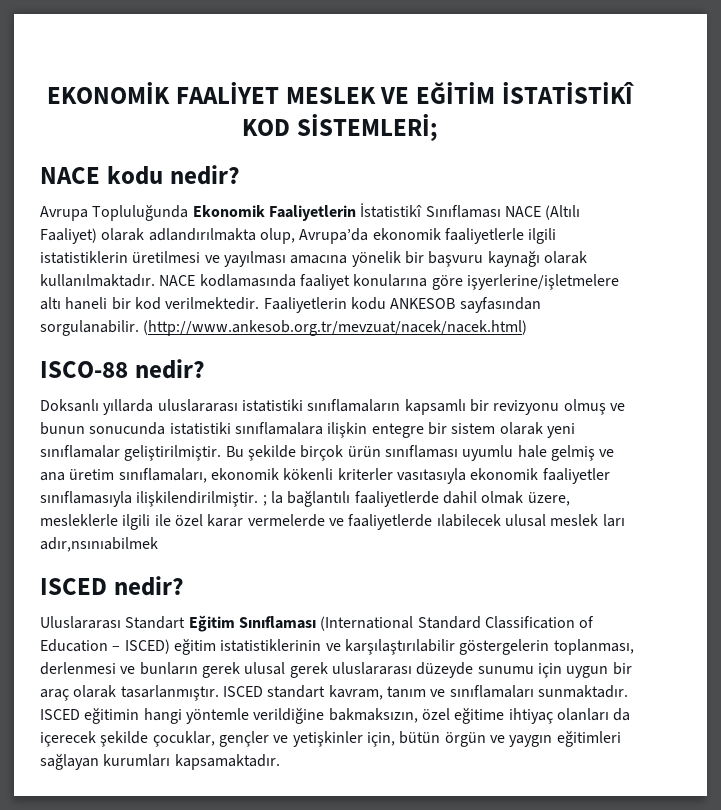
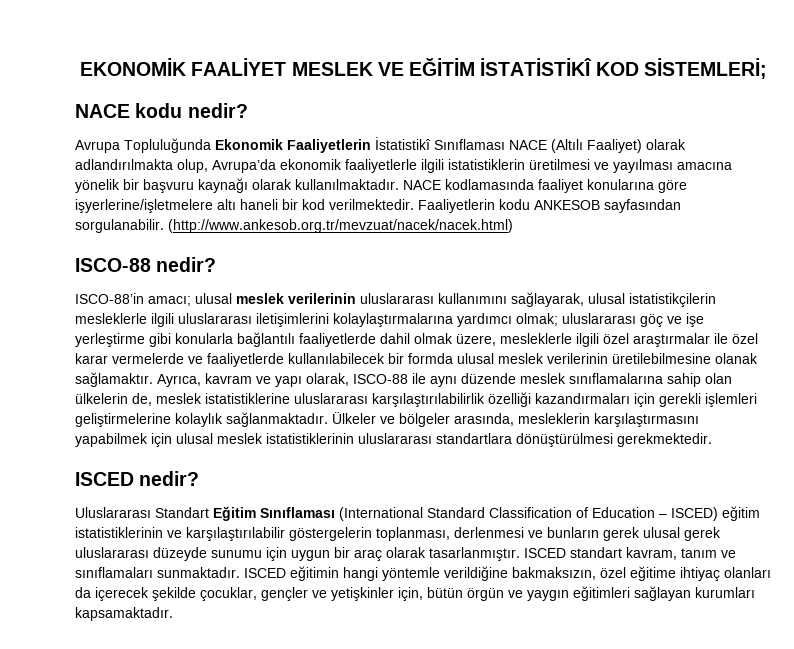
- Doksanlı yıllarda uluslararası istatistiki sınıflamaların kapsamlı bir revizyonu olmuş ve bunun sonucunda istatistiki sınıflamalara ilişkin entegre bir sistem olarak yeni sınıflamalar geliştirilmiştir. Bu şekilde birçok ürün sınıflaması uyumlu hale gelmiş ve ana üretim sınıflamaları, ekonomik kökenli kriterler vasıtasıyla ekonomik faaliyetler sınıflamasıyla ilişkilendirilmiştir. ; la bağlantılı faaliyetlerde dahil olmak üzere, mesleklerle ilgili ile özel karar vermelerde ve faaliyetlerde ılabilecek ulusal meslek ları adır,nsınıabilmek
+ ISCO-88’in amacı; ulusal meslek verilerinin uluslararası kullanımını sağlayarak, ulusal istatistikçilerin mesleklerle ilgili uluslararası iletişimlerini kolaylaştırmalarına yardımcı olmak; uluslararası göç ve işe yerleştirme gibi konularla bağlantılı faaliyetlerde dahil olmak üzere, mesleklerle ilgili özel araştırmalar ile özel karar vermelerde ve faaliyetlerde kullanılabilecek bir formda ulusal meslek verilerinin üretilebilmesine olanak sağlamaktır. Ayrıca, kavram ve yapı olarak, ISCO-88 ile aynı düzende meslek sınıflamalarına sahip olan ülkelerin de, meslek istatistiklerine uluslararası karşılaştırılabilirlik özelliği kazandırmaları için gerekli işlemleri geliştirmelerine kolaylık sağlanmaktadır. Ülkeler ve bölgeler arasında, mesleklerin karşılaştırmasını yapabilmek için ulusal meslek istatistiklerinin uluslararası standartlara dönüştürülmesi gerekmektedir.

